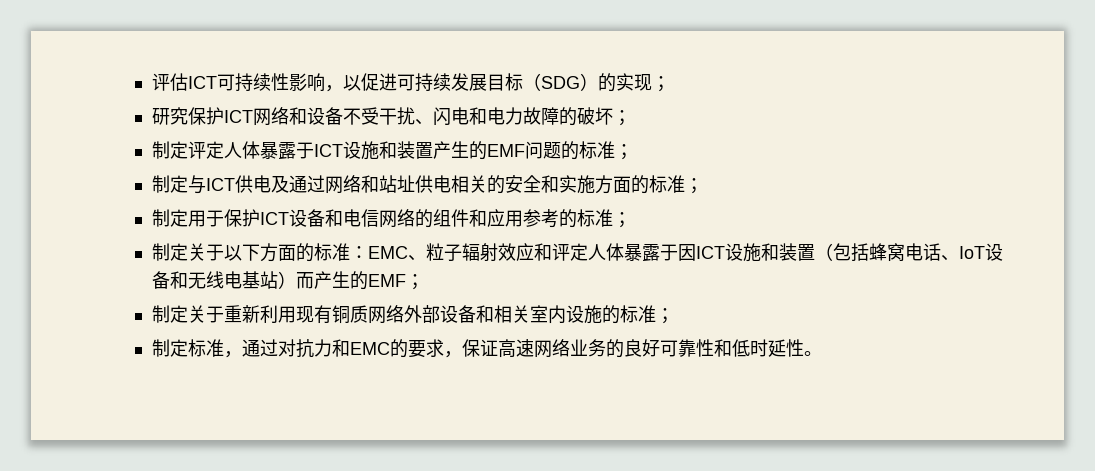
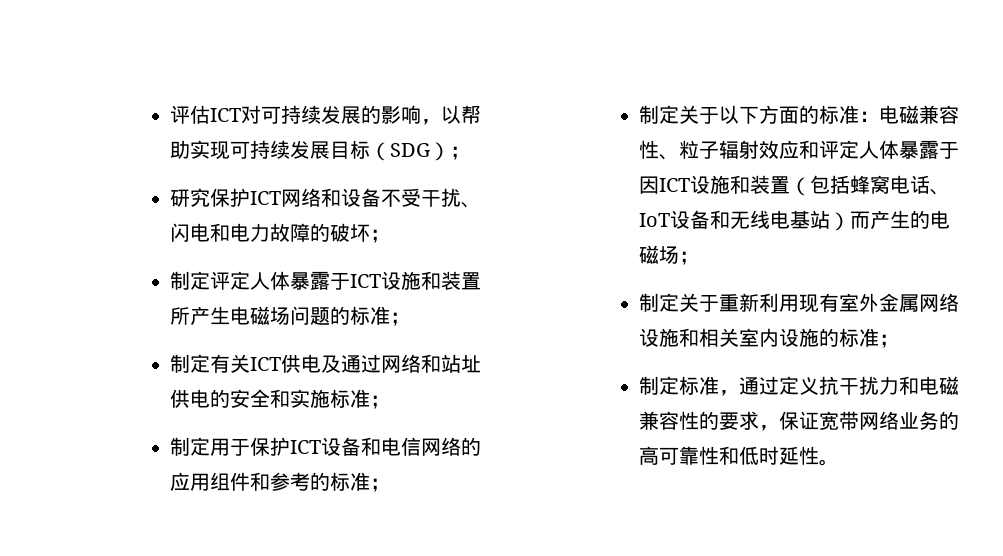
- 评估ICT可持续性影响，以促进可持续发展目标（SDG）的实现；
+ 评估ICT对可持续发展的影响，以帮助实现可持续发展目标（SDG）；
- 制定评定人体暴露于ICT设施和装置产生的EMF问题的标准；
+ 制定评定人体暴露于ICT设施和装置所产生电磁场问题的标准；
- 制定与ICT供电及通过网络和站址供电相关的安全和实施方面的标准；
+ 制定有关ICT供电及通过网络和站址供电的安全和实施标准；
- 制定用于保护ICT设备和电信网络的组件和应用参考的标准；
+ 制定用于保护ICT设备和电信网络的应用组件和参考的标准；
- 制定关于以下方面的标准：EMC、粒子辐射效应和评定人体暴露于因ICT设施和装置（包括蜂窝电话、IoT设备和无线电基站）而产生的EMF；
+ 制定关于以下方面的标准：电磁兼容性、粒子辐射效应和评定人体暴露于因ICT设施和装置（包括蜂窝电话、IoT设备和无线电基站）而产生的电磁场；
- 制定关于重新利用现有铜质网络外部设备和相关室内设施的标准；
+ 制定关于重新利用现有室外金属网络设施和相关室内设施的标准；
- 制定标准，通过对抗力和EMC的要求，保证高速网络业务的良好可靠性和低时延性。
+ 制定标准，通过定义抗干扰力和电磁兼容性的要求，保证宽带网络业务的高可靠性和低时延性。

